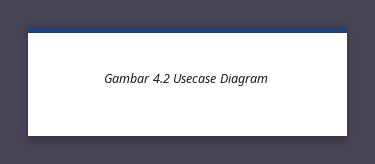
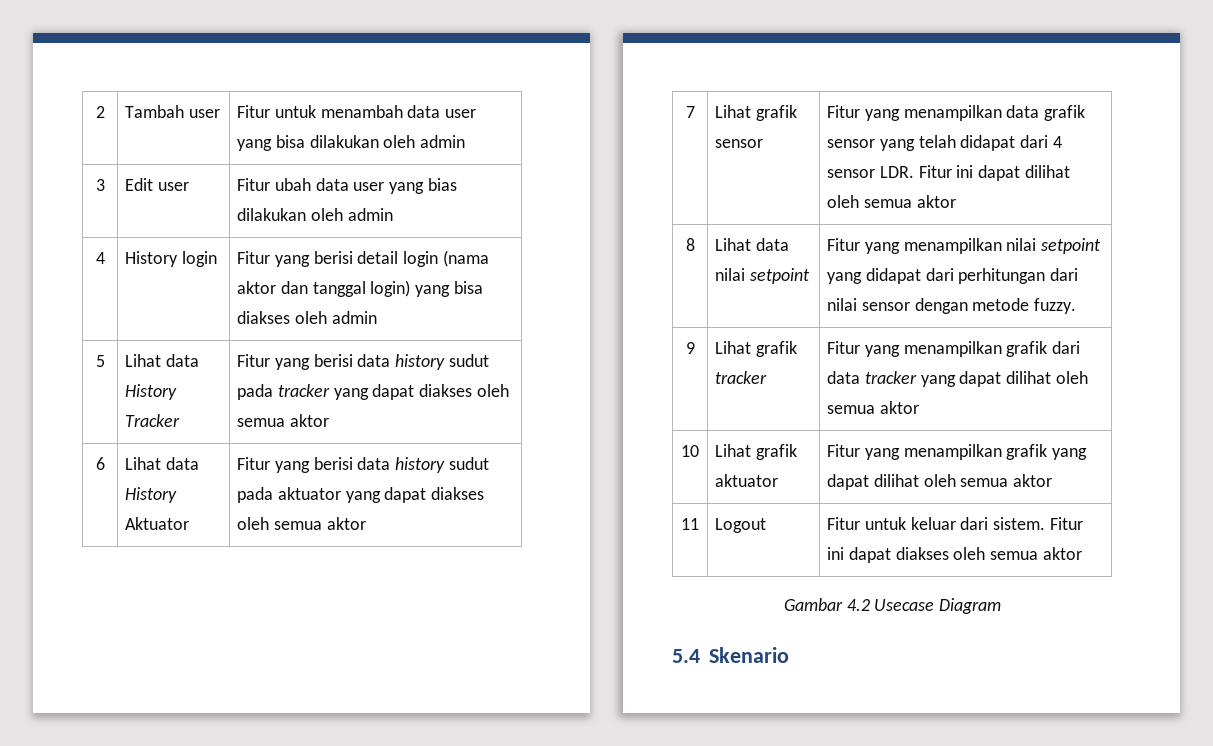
+ 2 | Tambah user | Fitur untuk menambah data user yang bisa dilakukan oleh admin
+ 3 | Edit user | Fitur ubah data user yang bias dilakukan oleh admin
+ 4 | History login | Fitur yang berisi detail login (nama aktor dan tanggal login) yang bisa diakses oleh admin
+ 5 | Lihat data History Tracker | Fitur yang berisi data history sudut pada tracker yang dapat diakses oleh semua aktor
+ 6 | Lihat data History Aktuator | Fitur yang berisi data history sudut pada aktuator yang dapat diakses oleh semua aktor
+ 7 | Lihat grafik sensor | Fitur yang menampilkan data grafik sensor yang telah didapat dari 4 sensor LDR. Fitur ini dapat dilihat oleh semua aktor
+ 8 | Lihat data nilai setpoint | Fitur yang menampilkan nilai setpoint yang didapat dari perhitungan dari nilai sensor dengan metode fuzzy.
+ 9 | Lihat grafik tracker | Fitur yang menampilkan grafik dari data tracker yang dapat dilihat oleh semua aktor
+ 10 | Lihat grafik aktuator | Fitur yang menampilkan grafik yang dapat dilihat oleh semua aktor
+ 11 | Logout | Fitur untuk keluar dari sistem. Fitur ini dapat diakses oleh semua aktor
+ 5.4 Skenario

